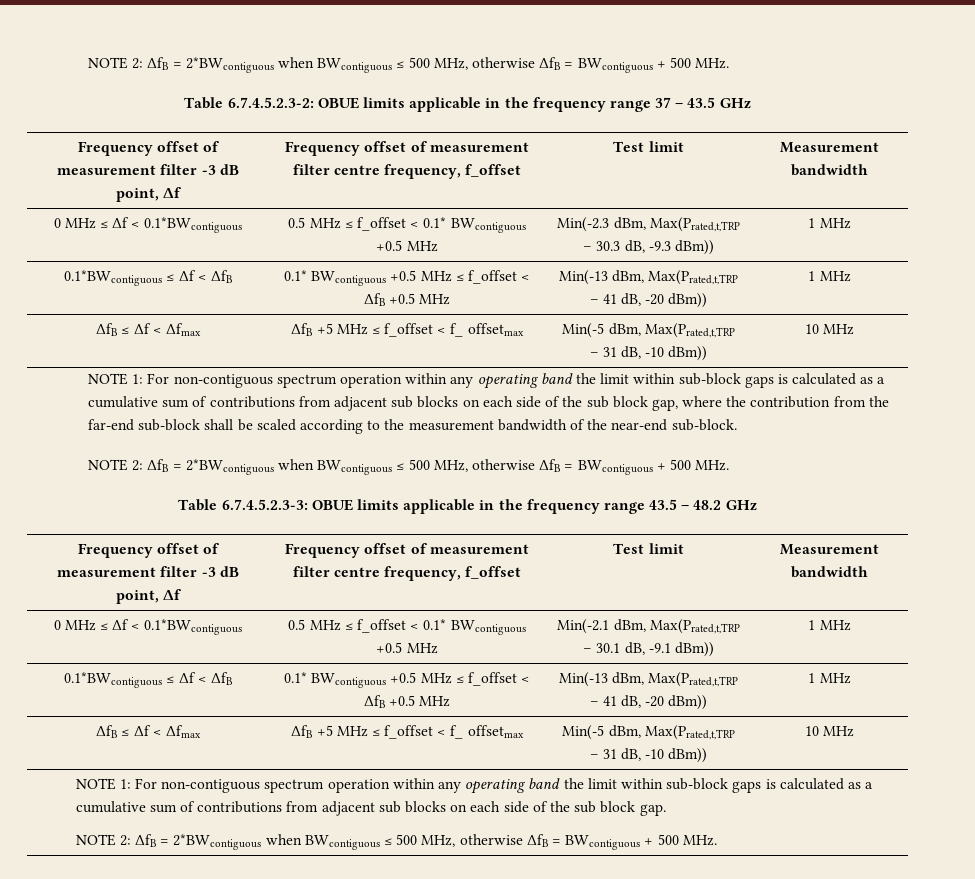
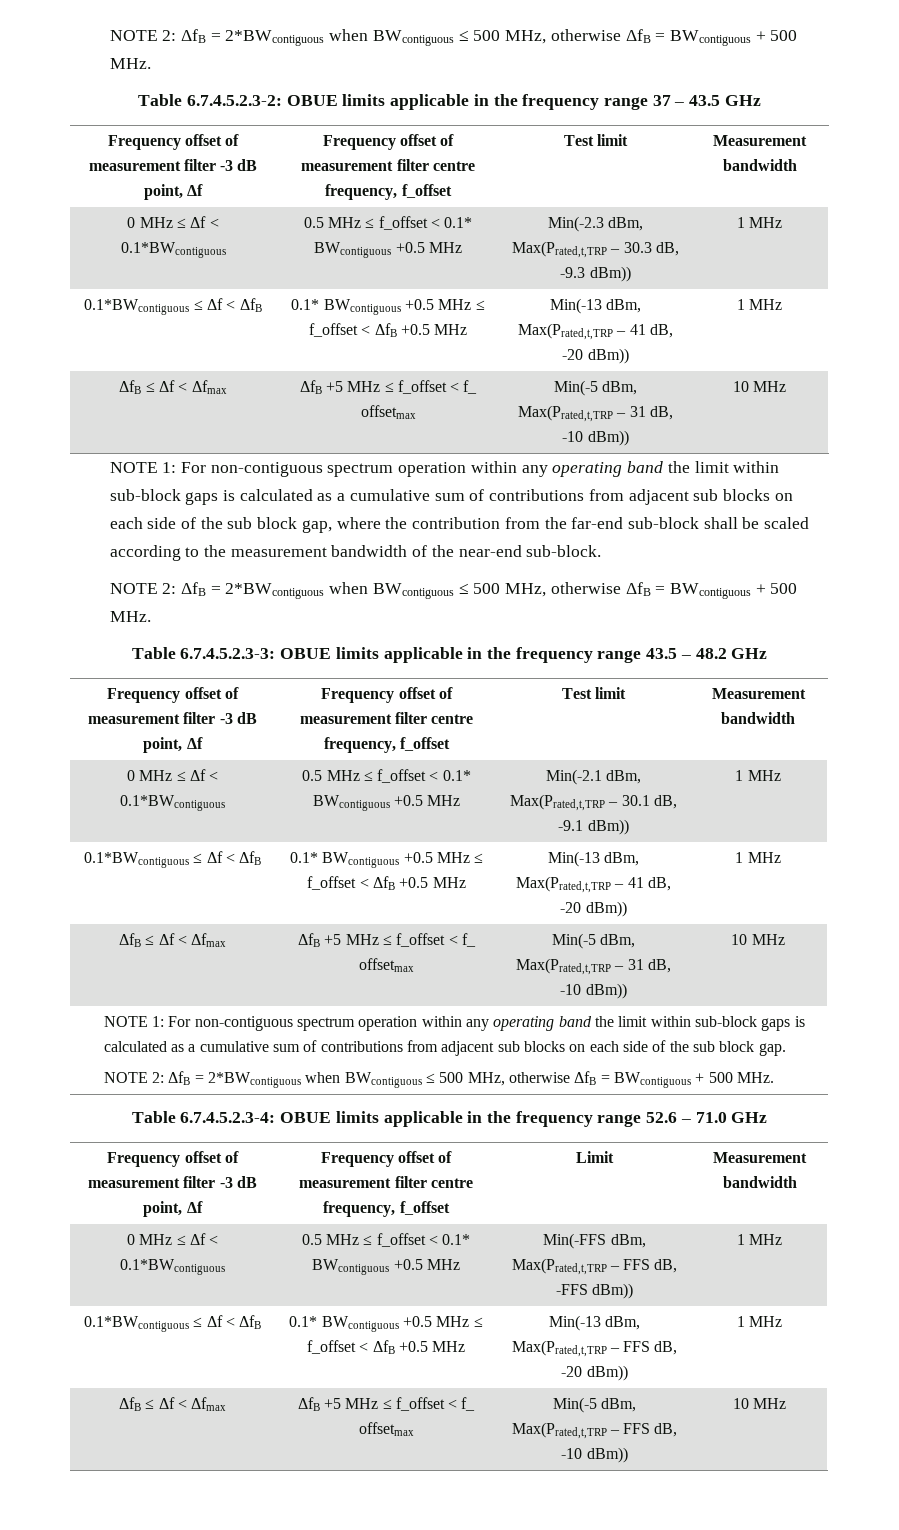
+ Table 6.7.4.5.2.3-4: OBUE limits applicable in the frequency range 52.6 – 71.0 GHz
+ Frequency offset of measurement filter -3 dB point, Δf | Frequency offset of measurement filter centre frequency, f_offset | Limit | Measurement bandwidth
+ 0 MHz ≤ Δf < 0.1*BWcontiguous | 0.5 MHz ≤ f_offset < 0.1* BWcontiguous +0.5 MHz | Min(-FFS dBm, Max(Prated,t,TRP – FFS dB, -FFS dBm)) | 1 MHz
+ 0.1*BWcontiguous ≤ Δf < ΔfB | 0.1* BWcontiguous +0.5 MHz ≤ f_offset < ΔfB +0.5 MHz | Min(-13 dBm, Max(Prated,t,TRP – FFS dB, -20 dBm)) | 1 MHz
+ ΔfB ≤ Δf < Δfmax | ΔfB +5 MHz ≤ f_offset < f_ offsetmax | Min(-5 dBm, Max(Prated,t,TRP – FFS dB, -10 dBm)) | 10 MHz

